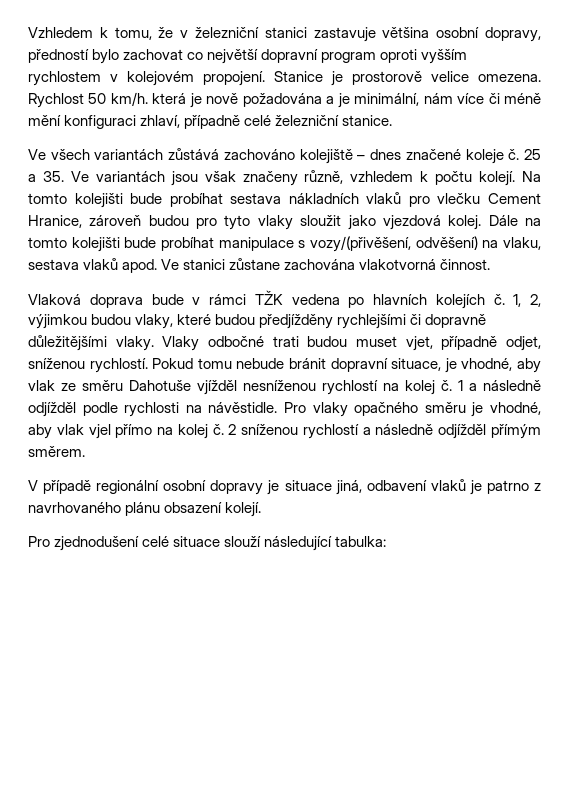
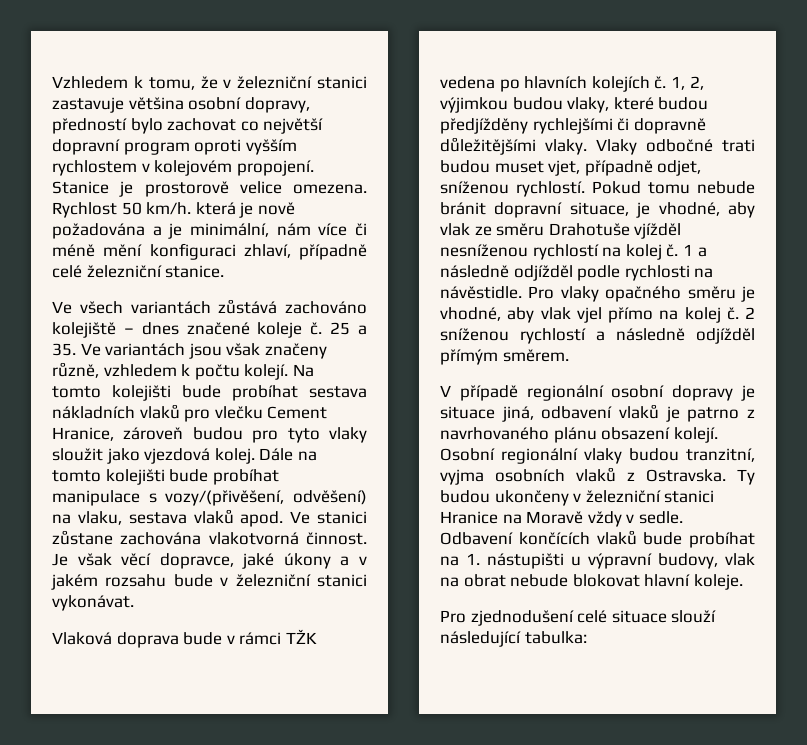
+ Je však věcí dopravce, jaké úkony a v jakém rozsahu bude v železniční stanici vykonávat.
- Pokud tomu nebude bránit dopravní situace, je vhodné, aby vlak ze směru Dahotuše vjížděl nesníženou rychlostí na kolej č.
+ Pokud tomu nebude bránit dopravní situace, je vhodné, aby vlak ze směru Drahotuše vjížděl nesníženou rychlostí na kolej č.
+ Osobní regionální vlaky budou tranzitní, vyjma osobních vlaků z Ostravska. Ty budou ukončeny v železniční stanici Hranice na Moravě vždy v sedle. Odbavení končících vlaků bude probíhat na 1. nástupišti u výpravní budovy, vlak na obrat nebude blokovat hlavní koleje.

